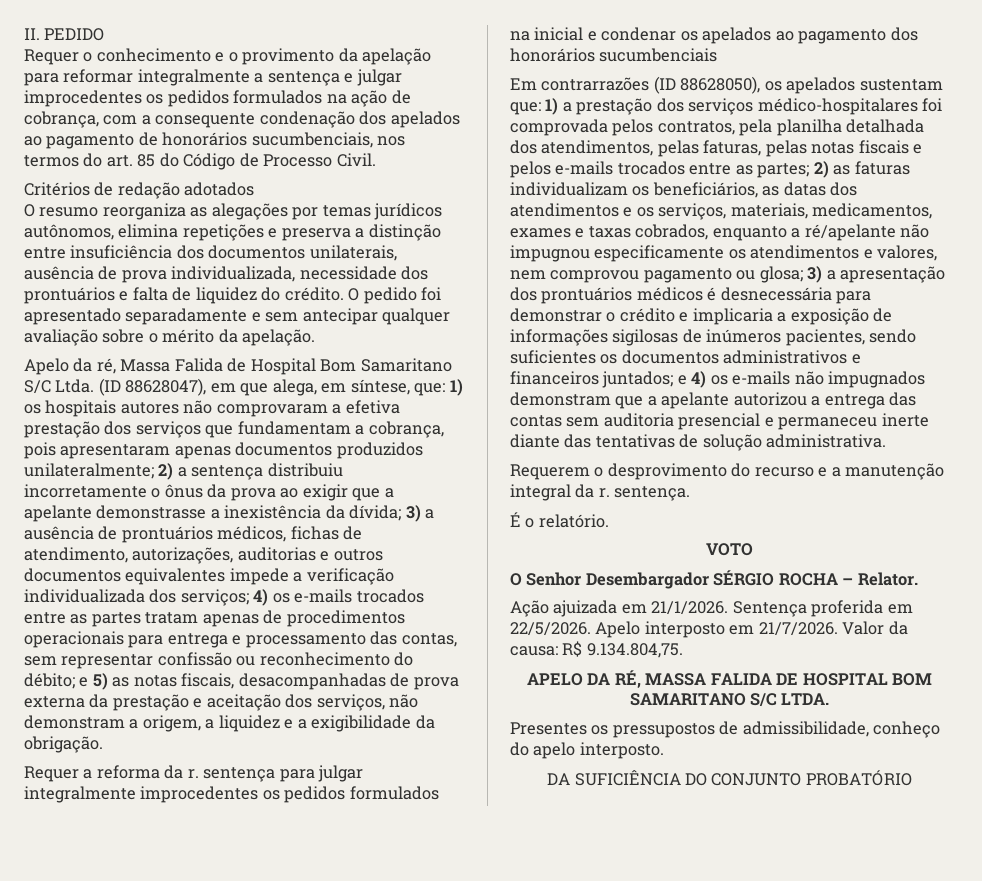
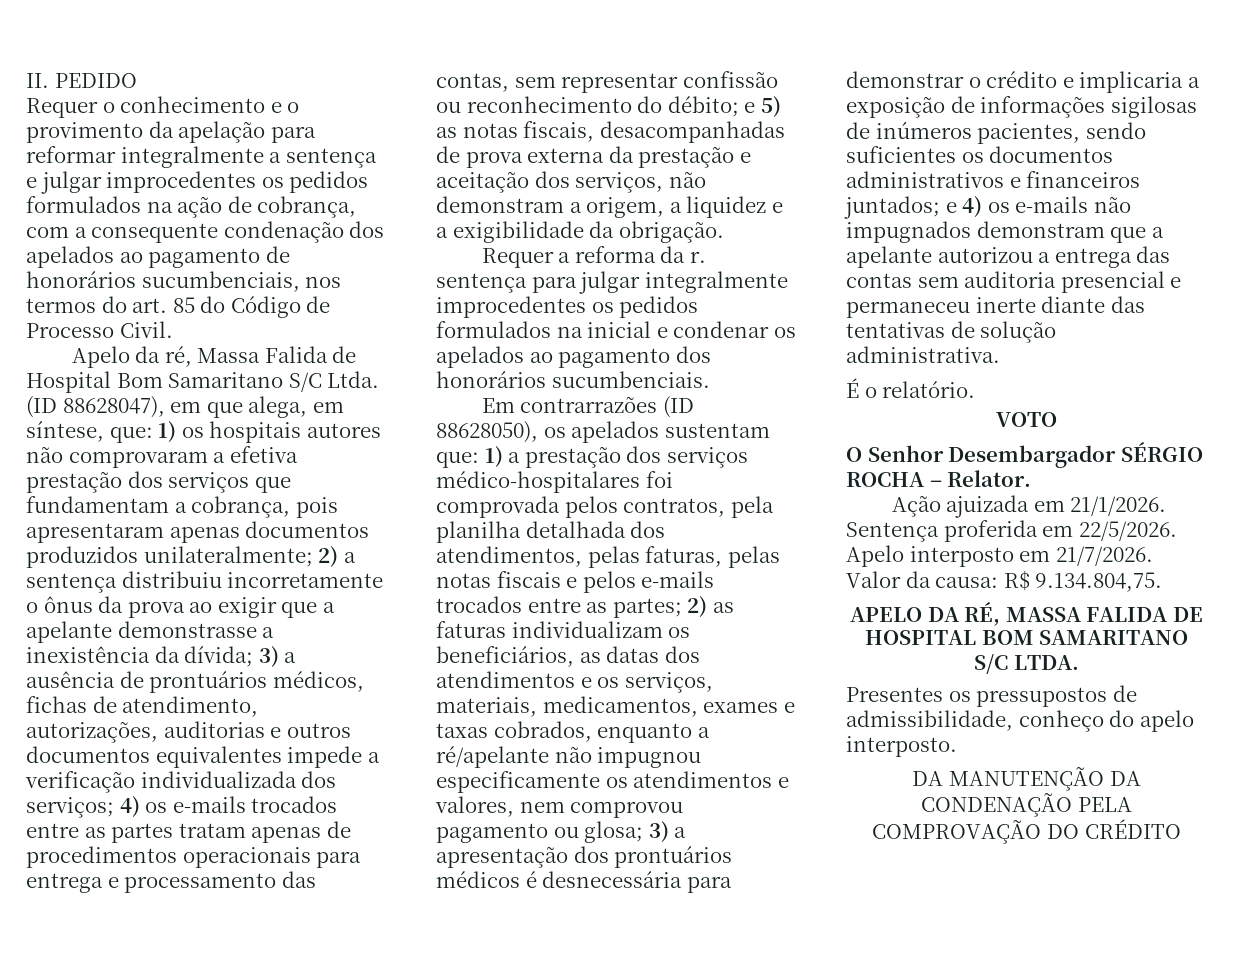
- Critérios de redação adotados
- O resumo reorganiza as alegações por temas jurídicos autônomos, elimina repetições e preserva a distinção entre insuficiência dos documentos unilaterais, ausência de prova individualizada, necessidade dos prontuários e falta de liquidez do crédito. O pedido foi apresentado separadamente e sem antecipar qualquer avaliação sobre o mérito da apelação.
- Requer a reforma da r. sentença para julgar integralmente improcedentes os pedidos formulados na inicial e condenar os apelados ao pagamento dos honorários sucumbenciais
+ Requer a reforma da r. sentença para julgar integralmente improcedentes os pedidos formulados na inicial e condenar os apelados ao pagamento dos honorários sucumbenciais.
- Requerem o desprovimento do recurso e a manutenção integral da r. sentença.
- DA SUFICIÊNCIA DO CONJUNTO PROBATÓRIO
+ DA MANUTENÇÃO DA CONDENAÇÃO PELA COMPROVAÇÃO DO CRÉDITO

